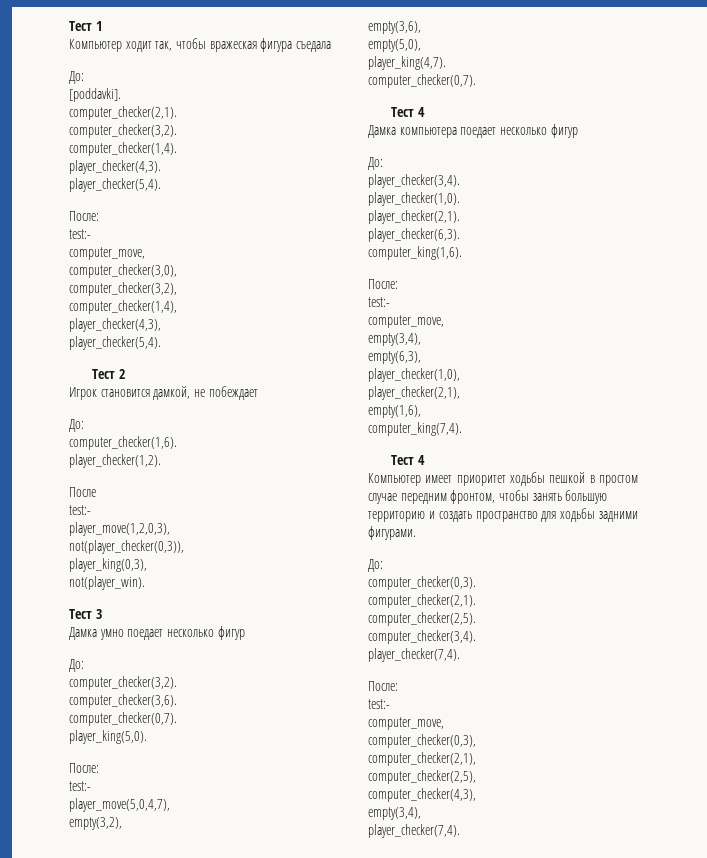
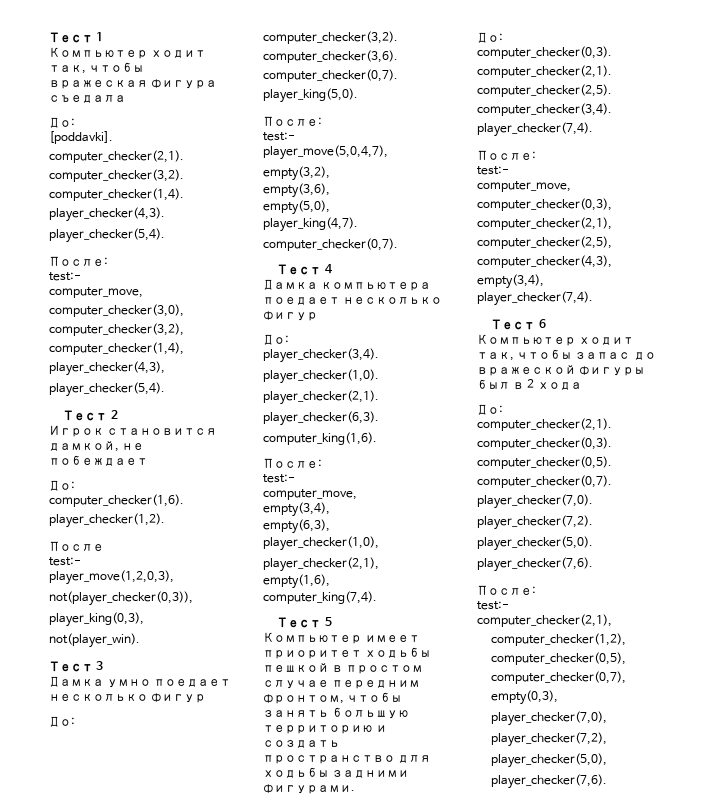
  computer_king(7,4).
- Тест 4
+ Тест 5
+ Тест 6
+ Компьютер ходит так, чтобы запас до вражеской фигуры был в 2 хода
+ До:
+ computer_checker(2,1).
+ computer_checker(0,3).
+ computer_checker(0,5).
+ computer_checker(0,7).
+ player_checker(7,0).
+ player_checker(7,2).
+ player_checker(5,0).
+ player_checker(7,6).
+ После:
+ test:-
+ computer_checker(2,1),
+ computer_checker(1,2),
+ computer_checker(0,5),
+ computer_checker(0,7),
+ empty(0,3),
+ player_checker(7,0),
+ player_checker(7,2),
+ player_checker(5,0),
+ player_checker(7,6).

